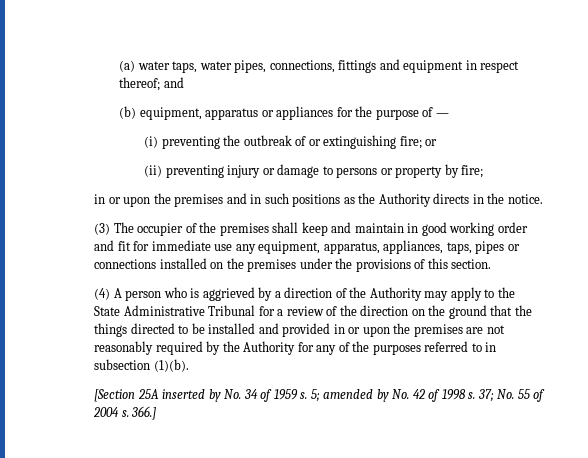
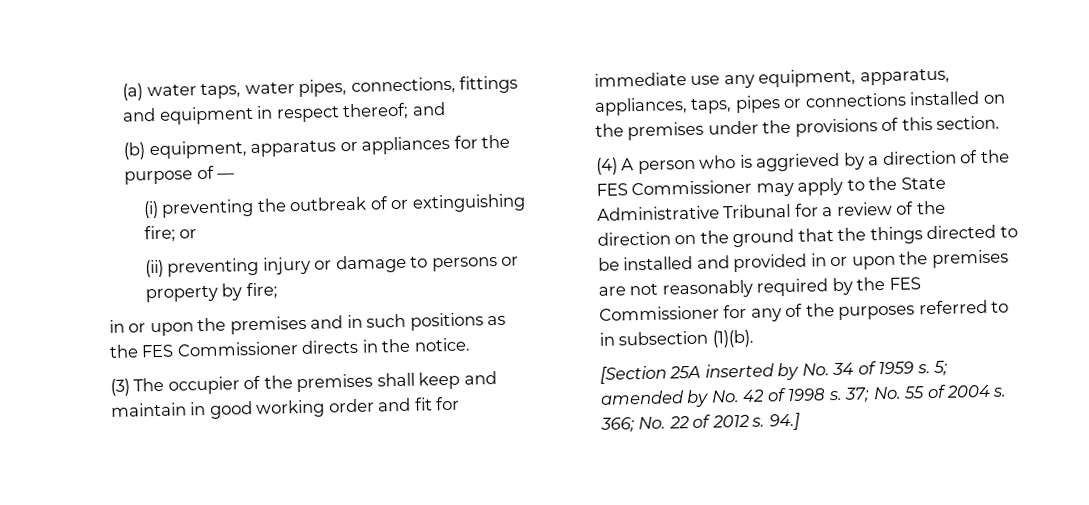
- in or upon the premises and in such positions as the Authority directs in the notice.
+ in or upon the premises and in such positions as the FES Commissioner directs in the notice.
- (4) A person who is aggrieved by a direction of the Authority may apply to the State Administrative Tribunal for a review of the direction on the ground that the things directed to be installed and provided in or upon the premises are not reasonably required by the Authority for any of the purposes referred to in subsection (1)(b).
+ (4) A person who is aggrieved by a direction of the FES Commissioner may apply to the State Administrative Tribunal for a review of the direction on the ground that the things directed to be installed and provided in or upon the premises are not reasonably required by the FES Commissioner for any of the purposes referred to in subsection (1)(b).
- 366.]
+ 366; No. 22 of 2012 s. 94.]

